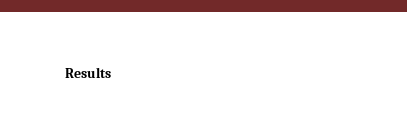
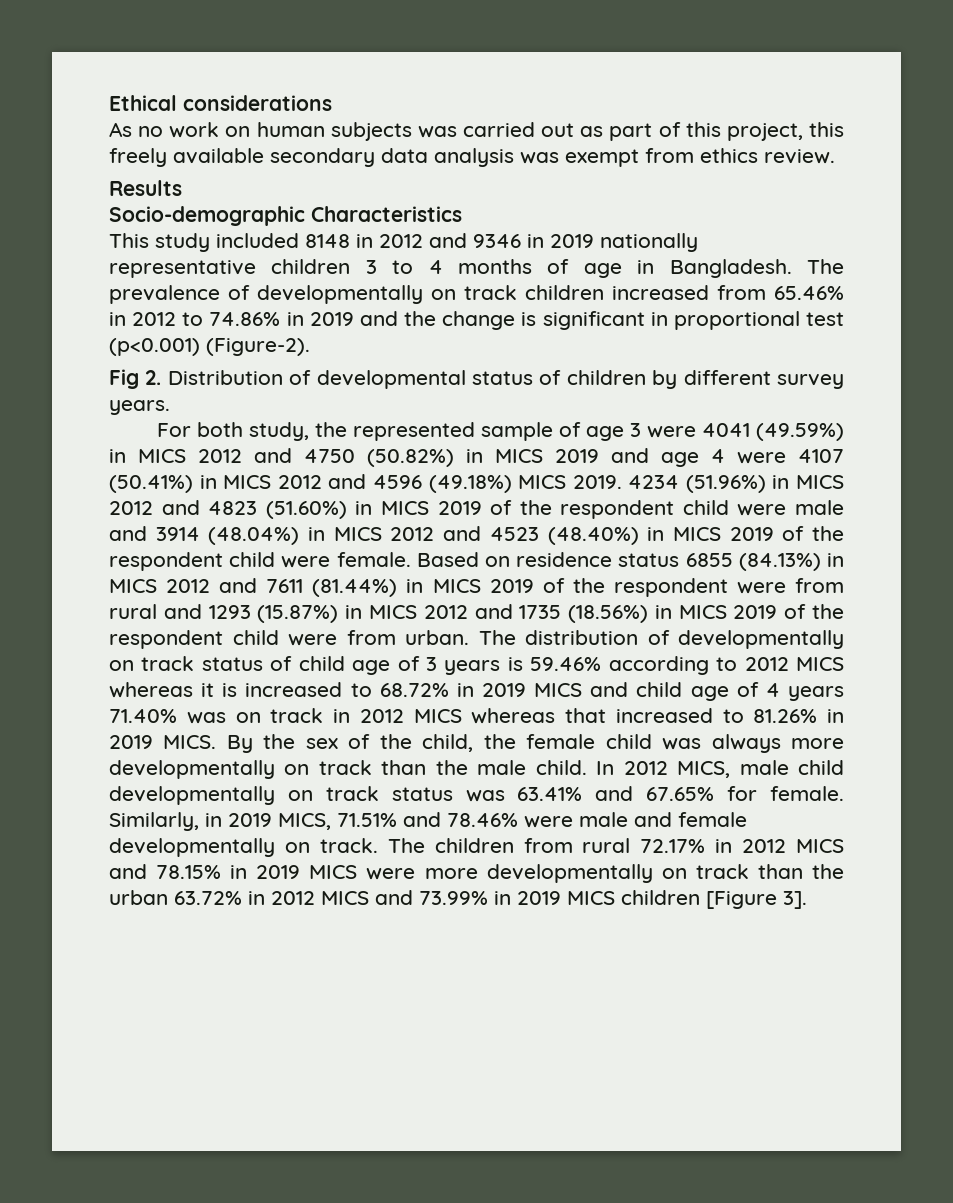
+ Ethical considerations
+ As no work on human subjects was carried out as part of this project, this freely available secondary data analysis was exempt from ethics review.
  Results
+ Socio-demographic Characteristics
+ This study included 8148 in 2012 and 9346 in 2019 nationally representative children 3 to 4 months of age in Bangladesh. The prevalence of developmentally on track children increased from 65.46% in 2012 to 74.86% in 2019 and the change is significant in proportional test (p<0.001) (Figure-2).
+ Fig 2. Distribution of developmental status of children by different survey years.
+ For both study, the represented sample of age 3 were 4041 (49.59%) in MICS 2012 and 4750 (50.82%) in MICS 2019 and age 4 were 4107 (50.41%) in MICS 2012 and 4596 (49.18%) MICS 2019. 4234 (51.96%) in MICS 2012 and 4823 (51.60%) in MICS 2019 of the respondent child were male and 3914 (48.04%) in MICS 2012 and 4523 (48.40%) in MICS 2019 of the respondent child were female. Based on residence status 6855 (84.13%) in MICS 2012 and 7611 (81.44%) in MICS 2019 of the respondent were from rural and 1293 (15.87%) in MICS 2012 and 1735 (18.56%) in MICS 2019 of the respondent child were from urban. The distribution of developmentally on track status of child age of 3 years is 59.46% according to 2012 MICS whereas it is increased to 68.72% in 2019 MICS and child age of 4 years 71.40% was on track in 2012 MICS whereas that increased to 81.26% in 2019 MICS. By the sex of the child, the female child was always more developmentally on track than the male child. In 2012 MICS, male child developmentally on track status was 63.41% and 67.65% for female. Similarly, in 2019 MICS, 71.51% and 78.46% were male and female developmentally on track. The children from rural 72.17% in 2012 MICS and 78.15% in 2019 MICS were more developmentally on track than the urban 63.72% in 2012 MICS and 73.99% in 2019 MICS children [Figure 3].

